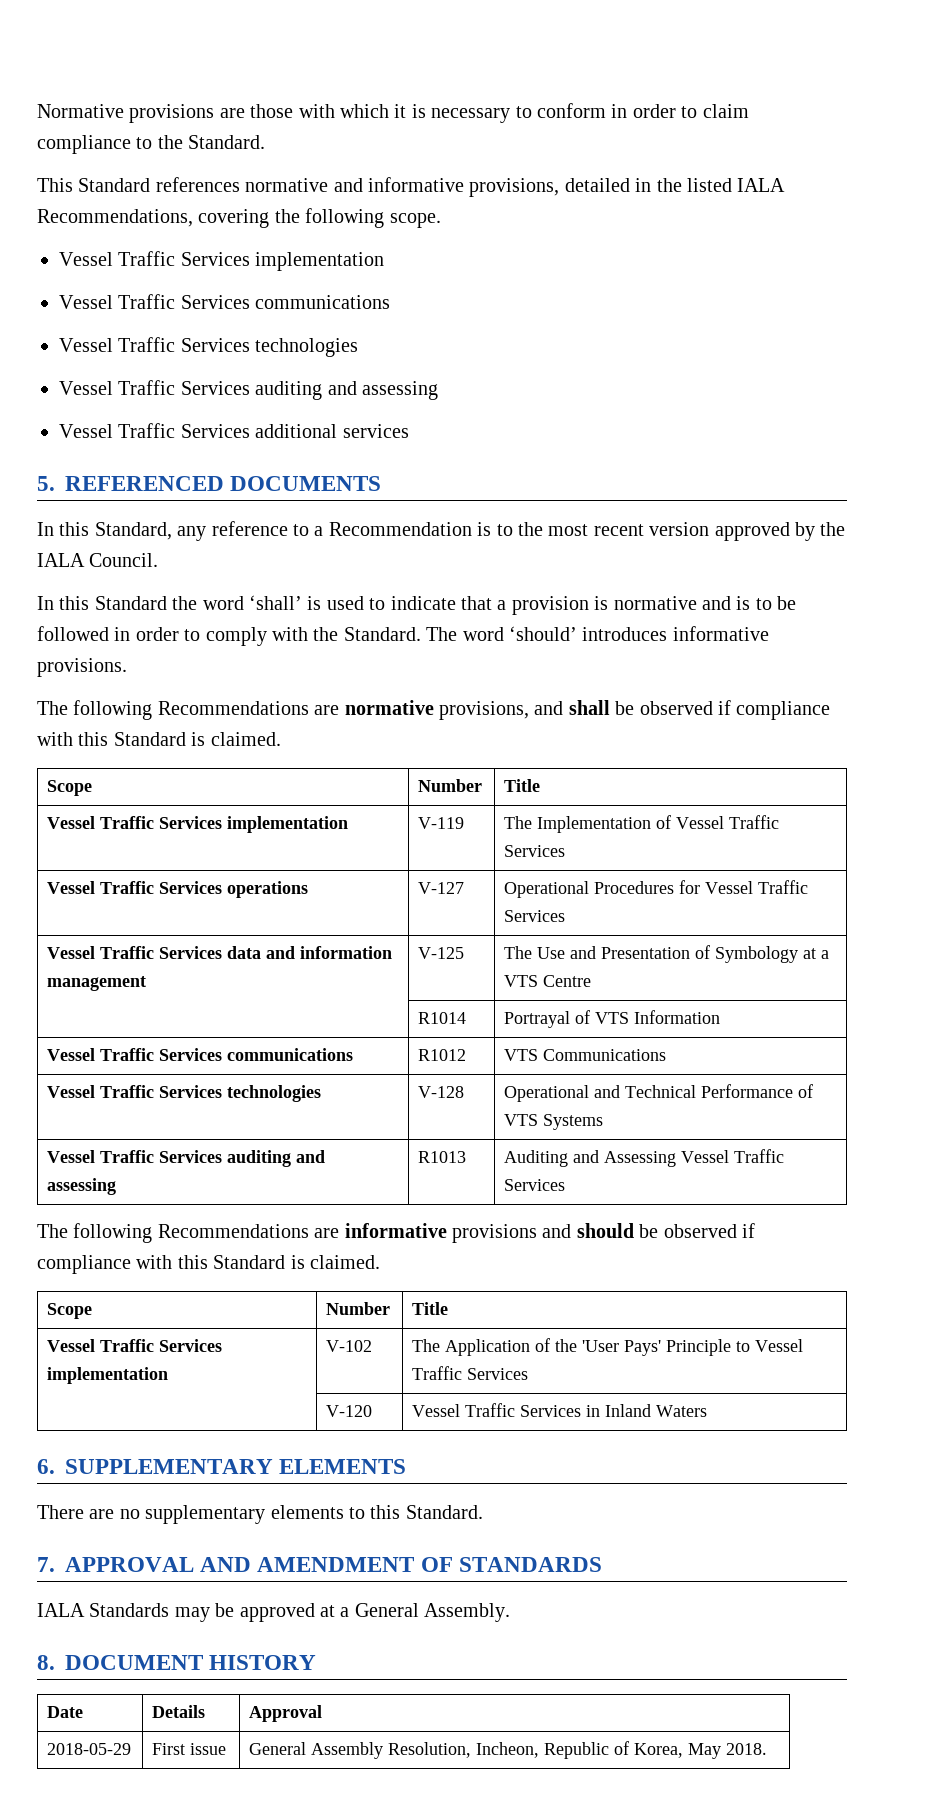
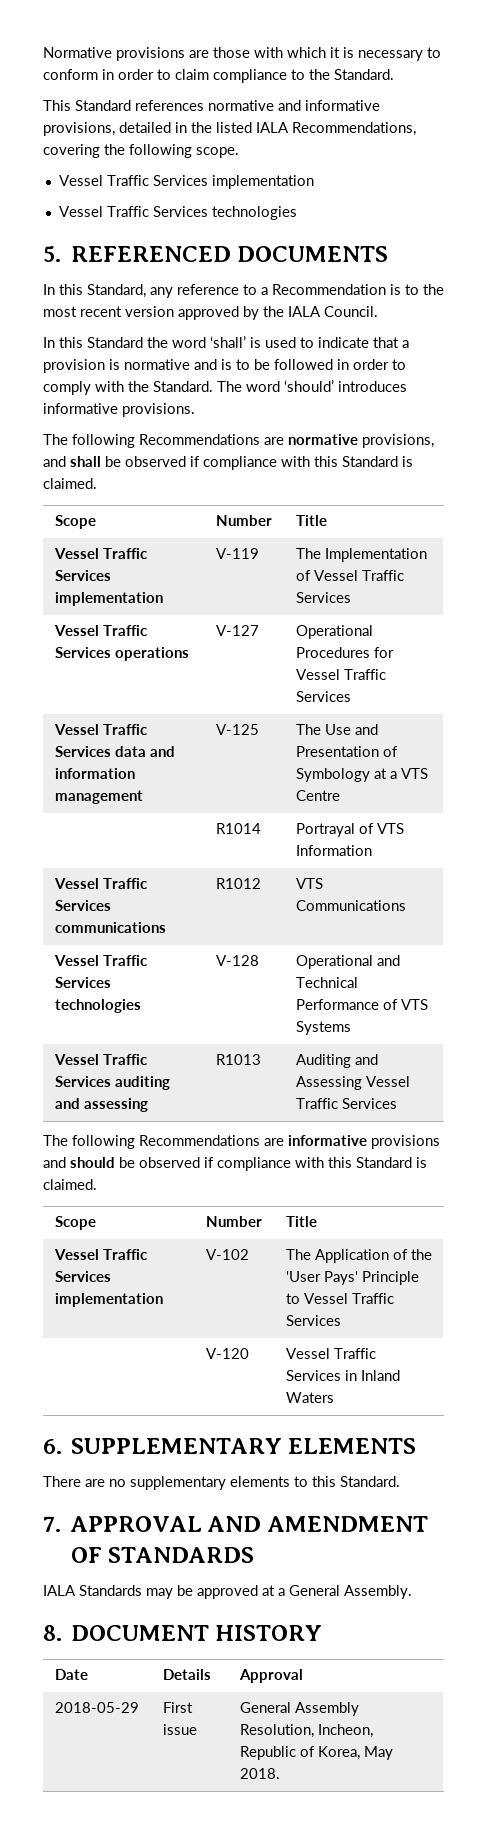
  This Standard references normative and informative provisions, detailed in the listed IALA Recommendations, covering the following scope.
  Vessel Traffic Services implementation
- Vessel Traffic Services communications
  Vessel Traffic Services technologies
- Vessel Traffic Services auditing and assessing
- Vessel Traffic Services additional services

